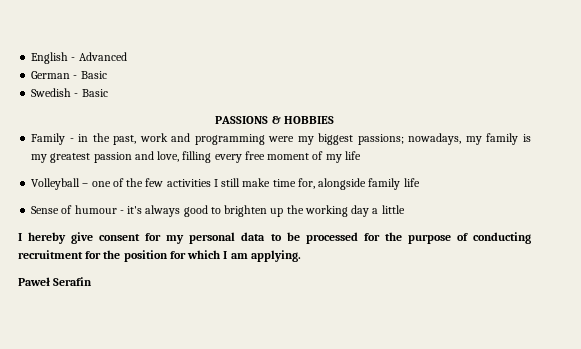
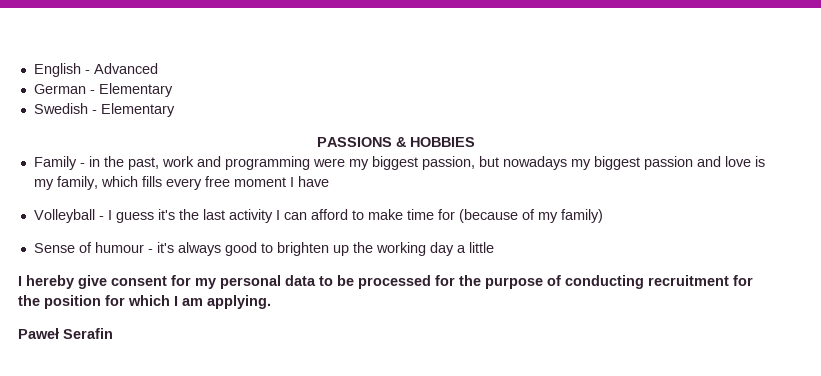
- German - Basic
+ German - Elementary
- Swedish - Basic
+ Swedish - Elementary
- Family - in the past, work and programming were my biggest passions; nowadays, my family is my greatest passion and love, filling every free moment of my life
- Volleyball – one of the few activities I still make time for, alongside family life
+ Family - in the past, work and programming were my biggest passion, but nowadays my biggest passion and love is my family, which fills every free moment I have
+ Volleyball - I guess it's the last activity I can afford to make time for (because of my family)

